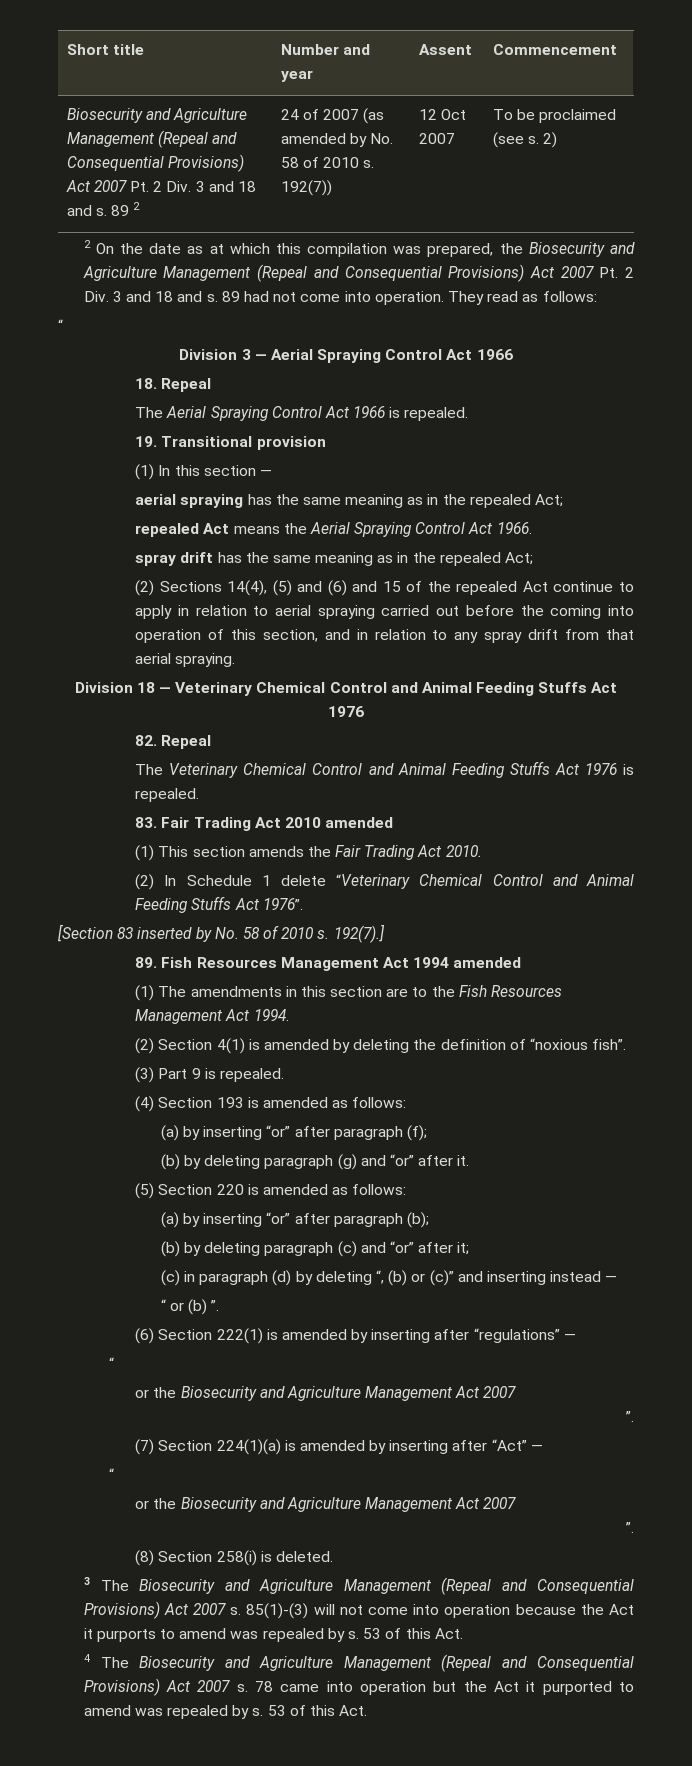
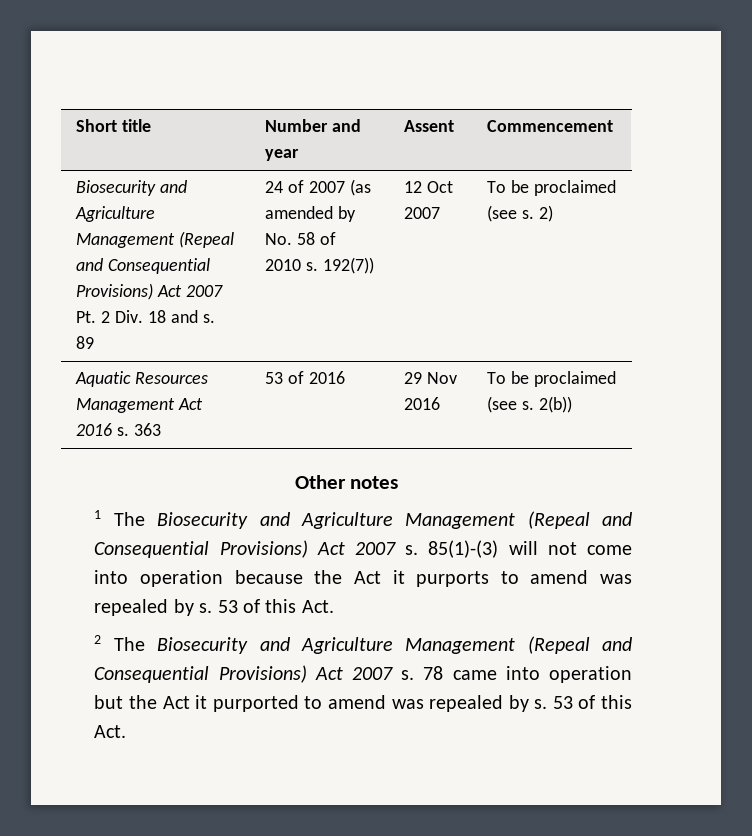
- Biosecurity and Agriculture Management (Repeal and Consequential Provisions) Act 2007 Pt. 2 Div. 3 and 18 and s. 89 2
+ Biosecurity and Agriculture Management (Repeal and Consequential Provisions) Act 2007 Pt. 2 Div. 18 and s. 89
- 2 On the date as at which this compilation was prepared, the Biosecurity and Agriculture Management (Repeal and Consequential Provisions) Act 2007 Pt. 2 Div. 3 and 18 and s. 89 had not come into operation. They read as follows:
- “
- Division 3 — Aerial Spraying Control Act 1966
- 18. Repeal
- The Aerial Spraying Control Act 1966 is repealed.
- 19. Transitional provision
- (1) In this section —
- aerial spraying has the same meaning as in the repealed Act;
- repealed Act means the Aerial Spraying Control Act 1966.
- spray drift has the same meaning as in the repealed Act;
- (2) Sections 14(4), (5) and (6) and 15 of the repealed Act continue to apply in relation to aerial spraying carried out before the coming into operation of this section, and in relation to any spray drift from that aerial spraying.
- Division 18 — Veterinary Chemical Control and Animal Feeding Stuffs Act 1976
- 82. Repeal
- The Veterinary Chemical Control and Animal Feeding Stuffs Act 1976 is repealed.
- 83. Fair Trading Act 2010 amended
- (1) This section amends the Fair Trading Act 2010.
- (2) In Schedule 1 delete “Veterinary Chemical Control and Animal Feeding Stuffs Act 1976”.
- [Section 83 inserted by No. 58 of 2010 s. 192(7).]
- 89. Fish Resources Management Act 1994 amended
- (1) The amendments in this section are to the Fish Resources Management Act 1994.
- (2) Section 4(1) is amended by deleting the definition of “noxious fish”.
- (3) Part 9 is repealed.
- (4) Section 193 is amended as follows:
- (a) by inserting “or” after paragraph (f);
- (b) by deleting paragraph (g) and “or” after it.
- (5) Section 220 is amended as follows:
- (a) by inserting “or” after paragraph (b);
- (b) by deleting paragraph (c) and “or” after it;
- (c) in paragraph (d) by deleting “, (b) or (c)” and inserting instead —
- “ or (b) ”.
- (6) Section 222(1) is amended by inserting after “regulations” —
- “
- or the Biosecurity and Agriculture Management Act 2007
- ”.
- (7) Section 224(1)(a) is amended by inserting after “Act” —
- “
- or the Biosecurity and Agriculture Management Act 2007
- ”.
- (8) Section 258(i) is deleted.
- 3 The Biosecurity and Agriculture Management (Repeal and Consequential Provisions) Act 2007 s.
+ Aquatic Resources Management Act 2016 s. 363 | 53 of 2016 | 29 Nov 2016 | To be proclaimed (see s. 2(b))
+ Other notes
+ 1 The Biosecurity and Agriculture Management (Repeal and Consequential Provisions) Act 2007 s.
- 4 The Biosecurity and Agriculture Management (Repeal and Consequential Provisions) Act 2007 s.
+ 2 The Biosecurity and Agriculture Management (Repeal and Consequential Provisions) Act 2007 s.

